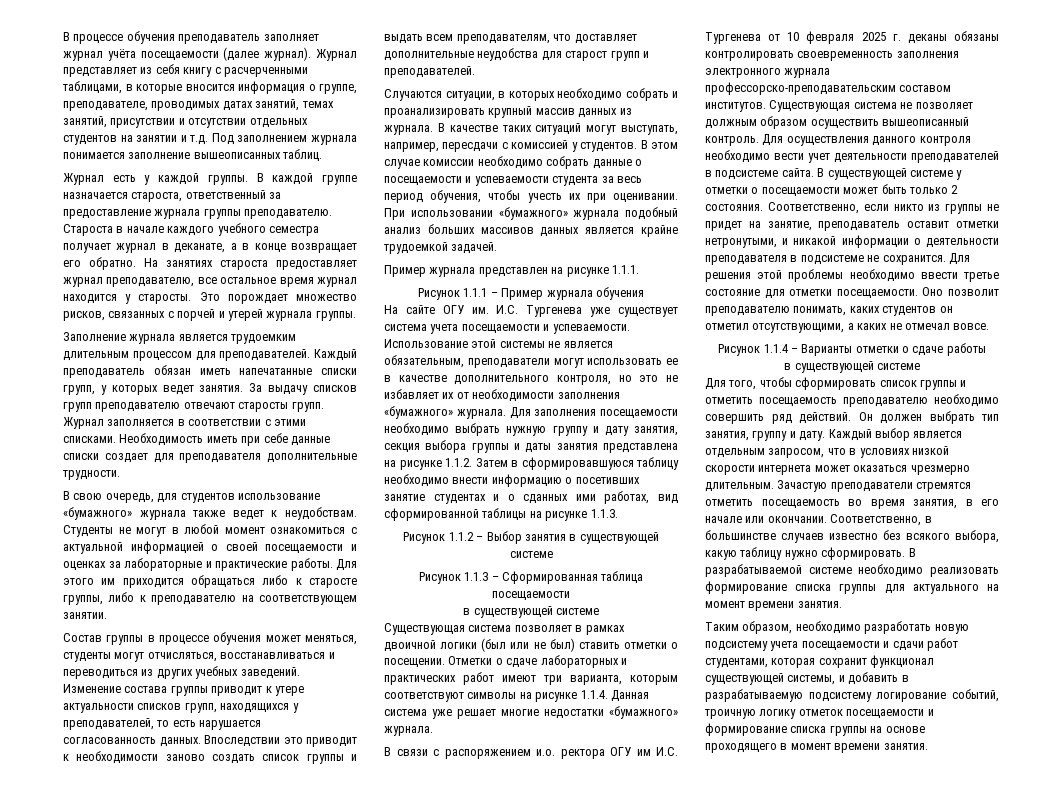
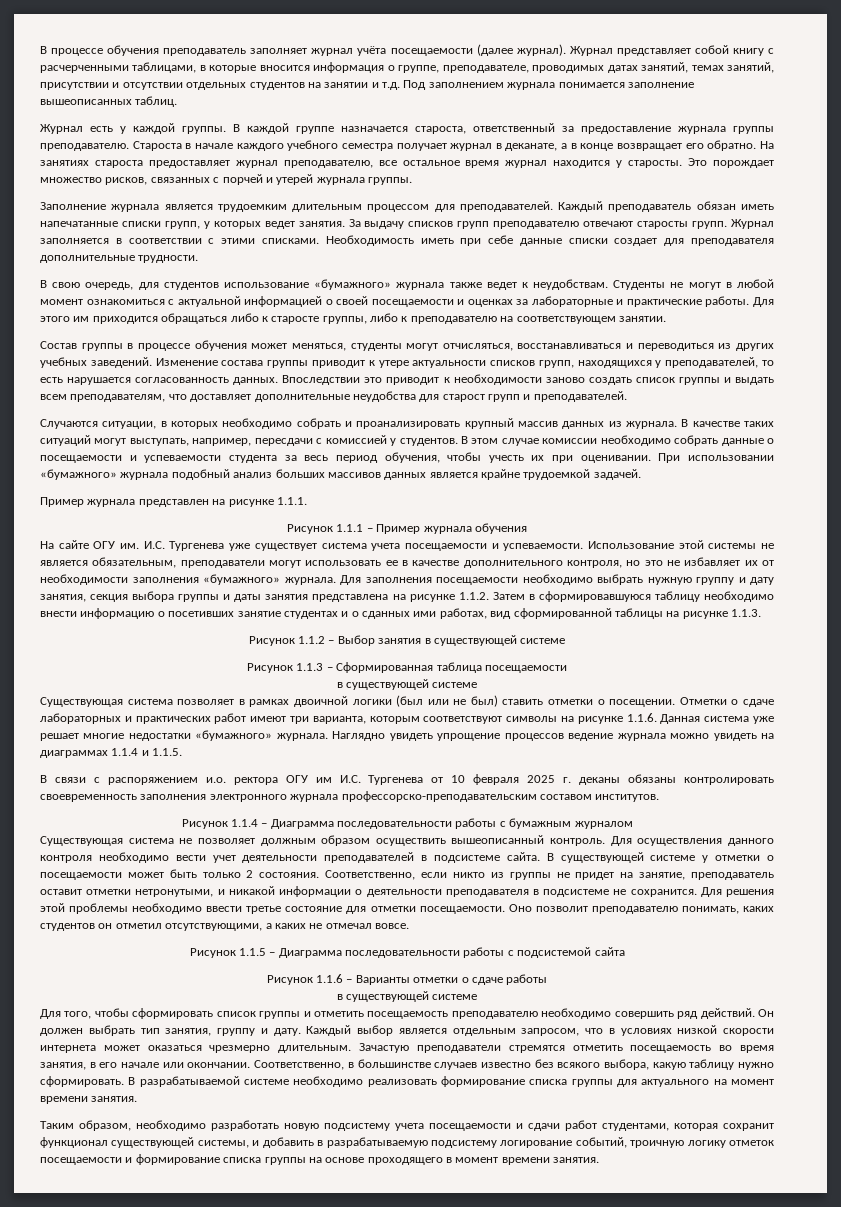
- Журнал представляет из себя книгу с расчерченными таблицами, в которые вносится информация о группе, преподавателе, проводимых датах занятий, темах занятий, присутствии и отсутствии отдельных студентов на занятии и т.д. Под заполнением журнала понимается заполнение вышеописанных таблиц.
+ Журнал представляет собой книгу с расчерченными таблицами, в которые вносится информация о группе, преподавателе, проводимых датах занятий, темах занятий, присутствии и отсутствии отдельных студентов на занятии и т.д. Под заполнением журнала понимается заполнение вышеописанных таблиц.
- Отметки о сдаче лабораторных и практических работ имеют три варианта, которым соответствуют символы на рисунке 1.1.4. Данная система уже решает многие недостатки «бумажного» журнала.
+ Отметки о сдаче лабораторных и практических работ имеют три варианта, которым соответствуют символы на рисунке 1.1.6. Данная система уже решает многие недостатки «бумажного» журнала. Наглядно увидеть упрощение процессов ведение журнала можно увидеть на диаграммах 1.1.4 и 1.1.5.
- В связи с распоряжением и.о. ректора ОГУ им И.С. Тургенева от 10 февраля 2025 г. деканы обязаны контролировать своевременность заполнения электронного журнала профессорско-преподавательским составом институтов. Существующая система не позволяет должным образом осуществить вышеописанный контроль.
+ В связи с распоряжением и.о. ректора ОГУ им И.С. Тургенева от 10 февраля 2025 г. деканы обязаны контролировать своевременность заполнения электронного журнала профессорско-преподавательским составом институтов.
+ Рисунок 1.1.4 – Диаграмма последовательности работы с бумажным журналом
+ Существующая система не позволяет должным образом осуществить вышеописанный контроль.
- Рисунок 1.1.4 – Варианты отметки о сдаче работы
+ Рисунок 1.1.5 – Диаграмма последовательности работы с подсистемой сайта
+ Рисунок 1.1.6 – Варианты отметки о сдаче работы

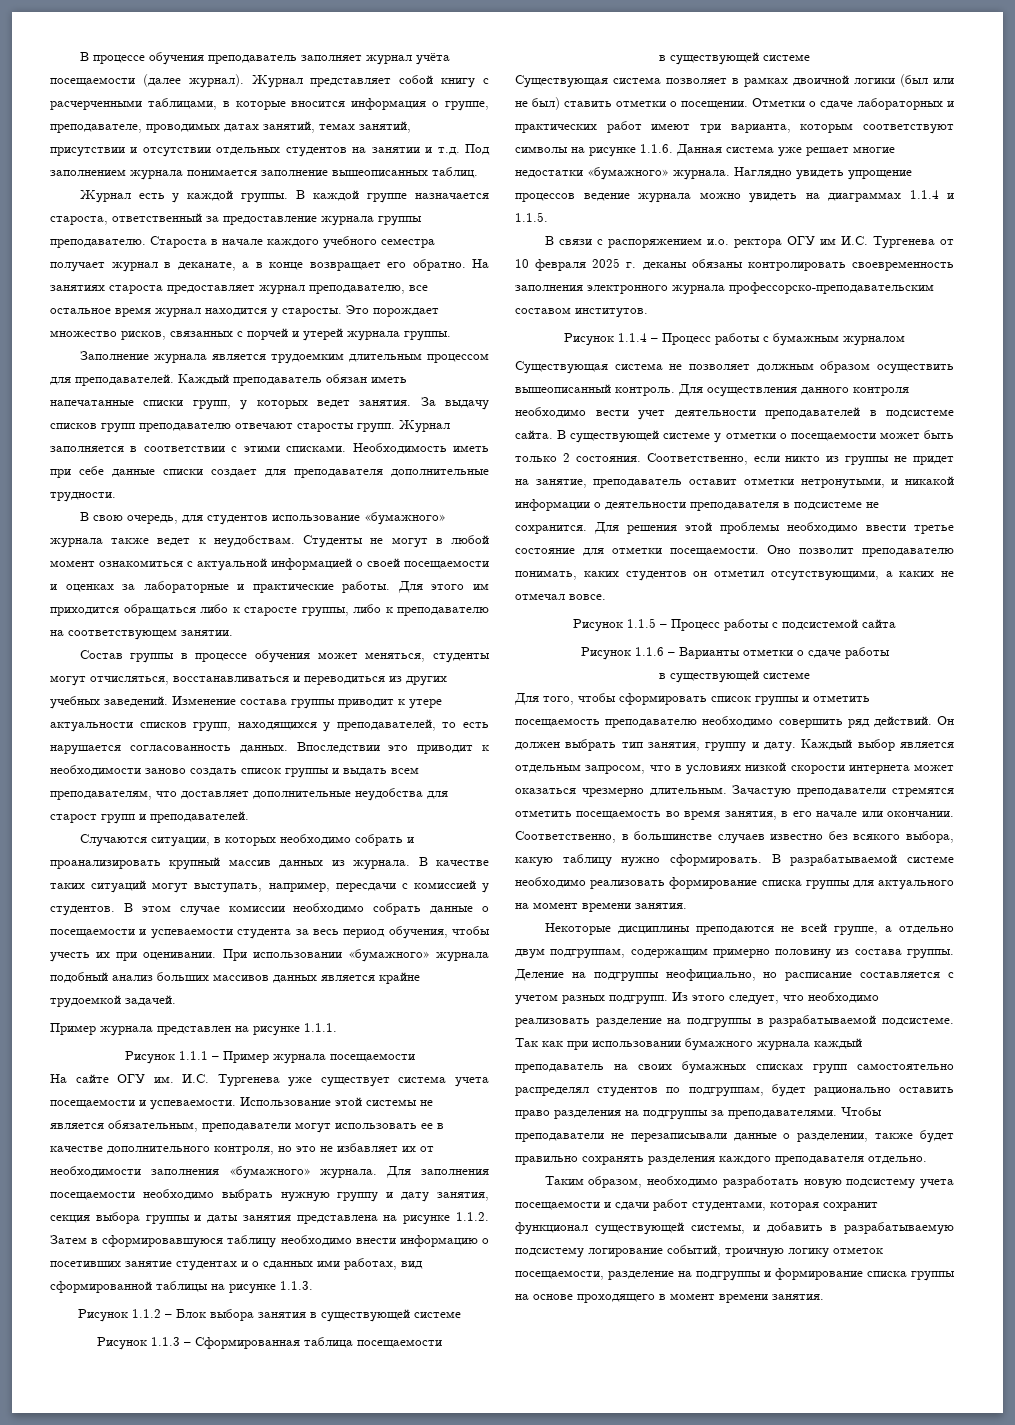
- Рисунок 1.1.1 – Пример журнала обучения
+ Рисунок 1.1.1 – Пример журнала посещаемости
- Рисунок 1.1.2 – Выбор занятия в существующей системе
+ Рисунок 1.1.2 – Блок выбора занятия в существующей системе
- Рисунок 1.1.4 – Диаграмма последовательности работы с бумажным журналом
+ Рисунок 1.1.4 – Процесс работы с бумажным журналом
- Рисунок 1.1.5 – Диаграмма последовательности работы с подсистемой сайта
+ Рисунок 1.1.5 – Процесс работы с подсистемой сайта
+ Некоторые дисциплины преподаются не всей группе, а отдельно двум подгруппам, содержащим примерно половину из состава группы. Деление на подгруппы неофициально, но расписание составляется с учетом разных подгрупп. Из этого следует, что необходимо реализовать разделение на подгруппы в разрабатываемой подсистеме. Так как при использовании бумажного журнала каждый преподаватель на своих бумажных списках групп самостоятельно распределял студентов по подгруппам, будет рационально оставить право разделения на подгруппы за преподавателями. Чтобы преподаватели не перезаписывали данные о разделении, также будет правильно сохранять разделения каждого преподавателя отдельно.
- Таким образом, необходимо разработать новую подсистему учета посещаемости и сдачи работ студентами, которая сохранит функционал существующей системы, и добавить в разрабатываемую подсистему логирование событий, троичную логику отметок посещаемости и формирование списка группы на основе проходящего в момент времени занятия.
+ Таким образом, необходимо разработать новую подсистему учета посещаемости и сдачи работ студентами, которая сохранит функционал существующей системы, и добавить в разрабатываемую подсистему логирование событий, троичную логику отметок посещаемости, разделение на подгруппы и формирование списка группы на основе проходящего в момент времени занятия.

